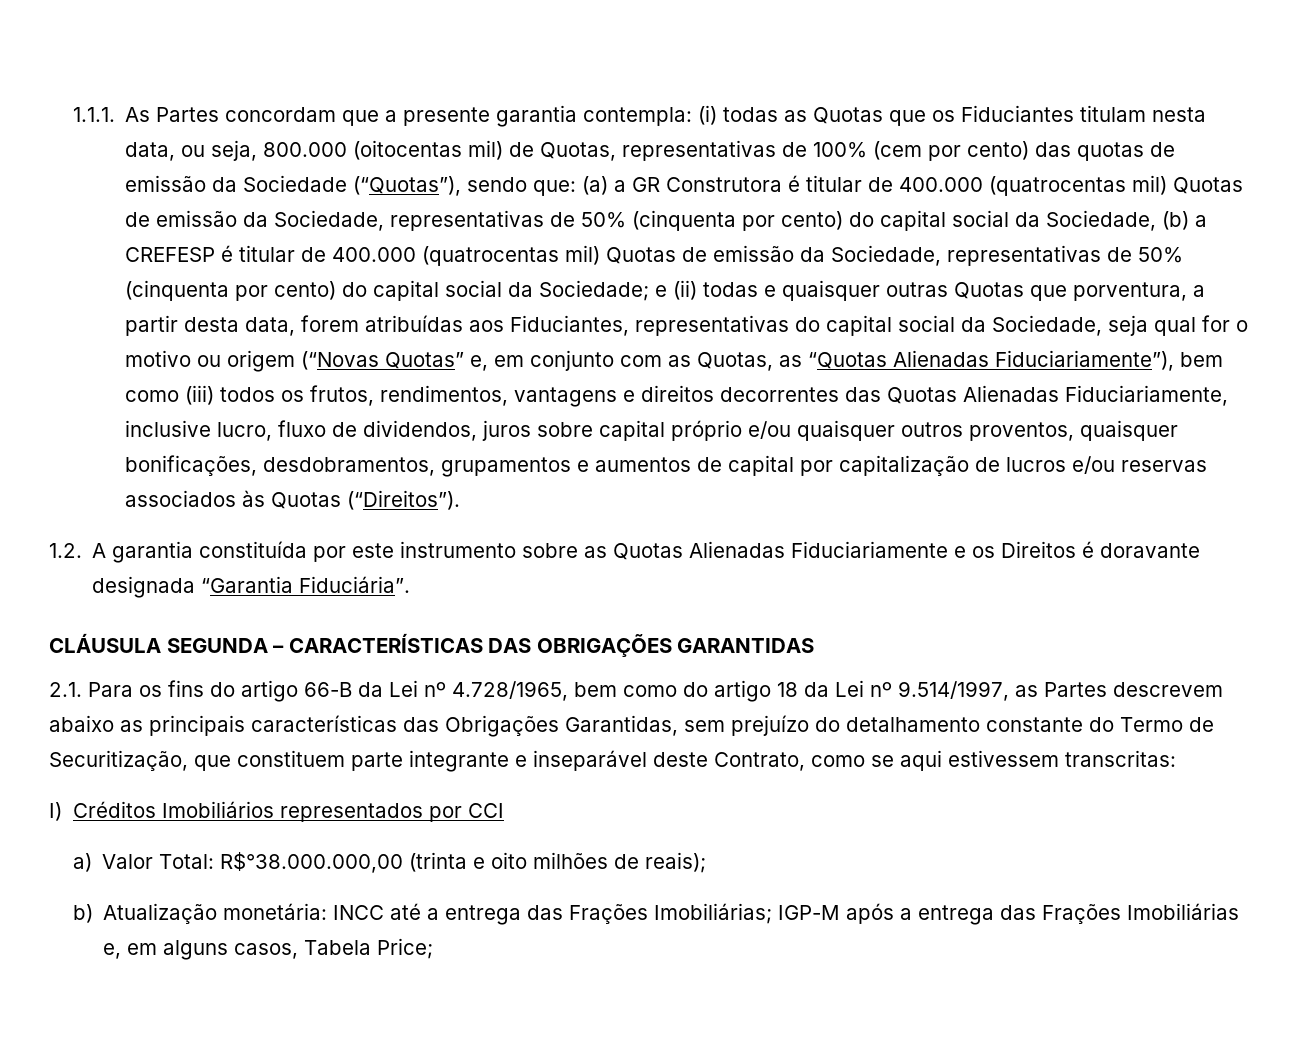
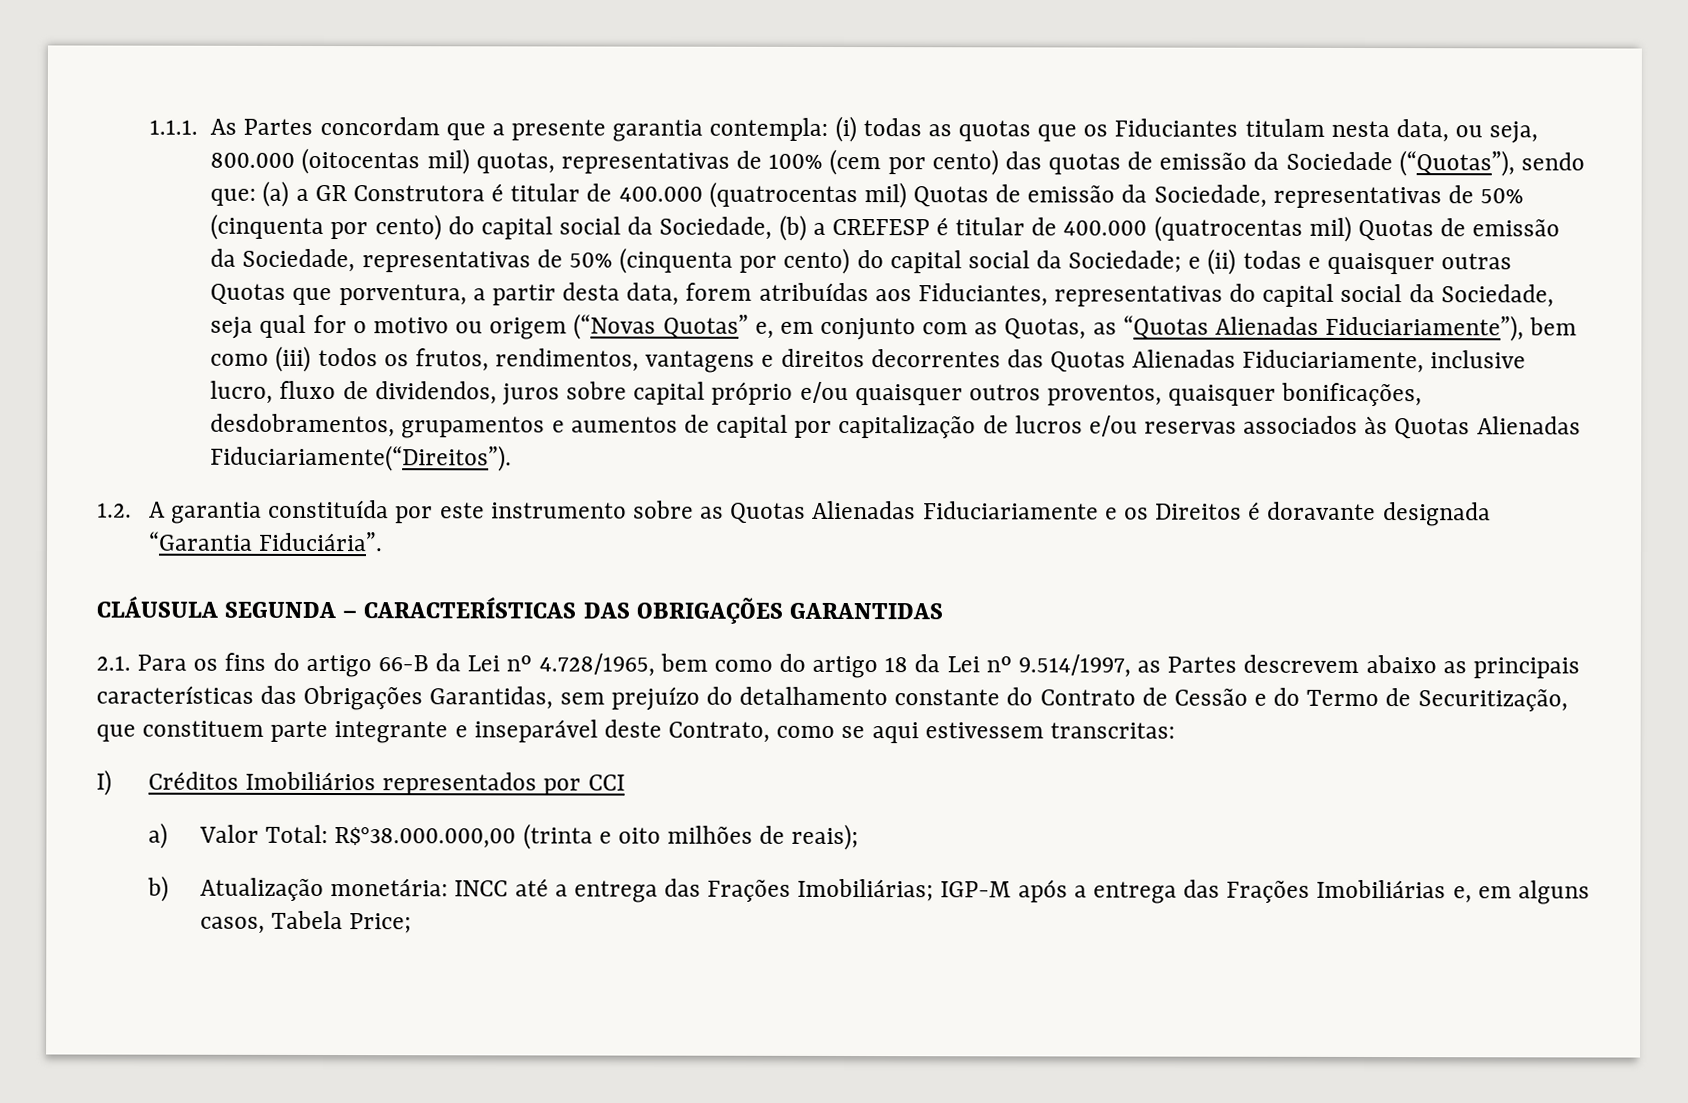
- (i) todas as Quotas que os Fiduciantes titulam nesta data, ou seja, 800.000 (oitocentas mil) de Quotas, representativas de 100% (cem por cento) das quotas de emissão da Sociedade (“Quotas”), sendo que:
+ (i) todas as quotas que os Fiduciantes titulam nesta data, ou seja, 800.000 (oitocentas mil) quotas, representativas de 100% (cem por cento) das quotas de emissão da Sociedade (“Quotas”), sendo que:
- e (ii) todas e quaisquer outras Quotas que porventura, a partir desta data, forem atribuídas aos Fiduciantes, representativas do capital social da Sociedade, seja qual for o motivo ou origem (“Novas Quotas” e, em conjunto com as Quotas, as “Quotas Alienadas Fiduciariamente”), bem como (iii) todos os frutos, rendimentos, vantagens e direitos decorrentes das Quotas Alienadas Fiduciariamente, inclusive lucro, fluxo de dividendos, juros sobre capital próprio e/ou quaisquer outros proventos, quaisquer bonificações, desdobramentos, grupamentos e aumentos de capital por capitalização de lucros e/ou reservas associados às Quotas (“Direitos”).
+ e (ii) todas e quaisquer outras Quotas que porventura, a partir desta data, forem atribuídas aos Fiduciantes, representativas do capital social da Sociedade, seja qual for o motivo ou origem (“Novas Quotas” e, em conjunto com as Quotas, as “Quotas Alienadas Fiduciariamente”), bem como (iii) todos os frutos, rendimentos, vantagens e direitos decorrentes das Quotas Alienadas Fiduciariamente, inclusive lucro, fluxo de dividendos, juros sobre capital próprio e/ou quaisquer outros proventos, quaisquer bonificações, desdobramentos, grupamentos e aumentos de capital por capitalização de lucros e/ou reservas associados às Quotas Alienadas Fiduciariamente(“Direitos”).
- 2.1. Para os fins do artigo 66-B da Lei nº 4.728/1965, bem como do artigo 18 da Lei nº 9.514/1997, as Partes descrevem abaixo as principais características das Obrigações Garantidas, sem prejuízo do detalhamento constante do Termo de Securitização, que constituem parte integrante e inseparável deste Contrato, como se aqui estivessem transcritas:
+ 2.1. Para os fins do artigo 66-B da Lei nº 4.728/1965, bem como do artigo 18 da Lei nº 9.514/1997, as Partes descrevem abaixo as principais características das Obrigações Garantidas, sem prejuízo do detalhamento constante do Contrato de Cessão e do Termo de Securitização, que constituem parte integrante e inseparável deste Contrato, como se aqui estivessem transcritas:

